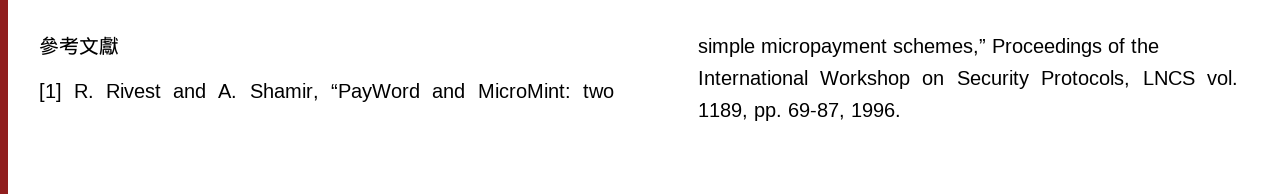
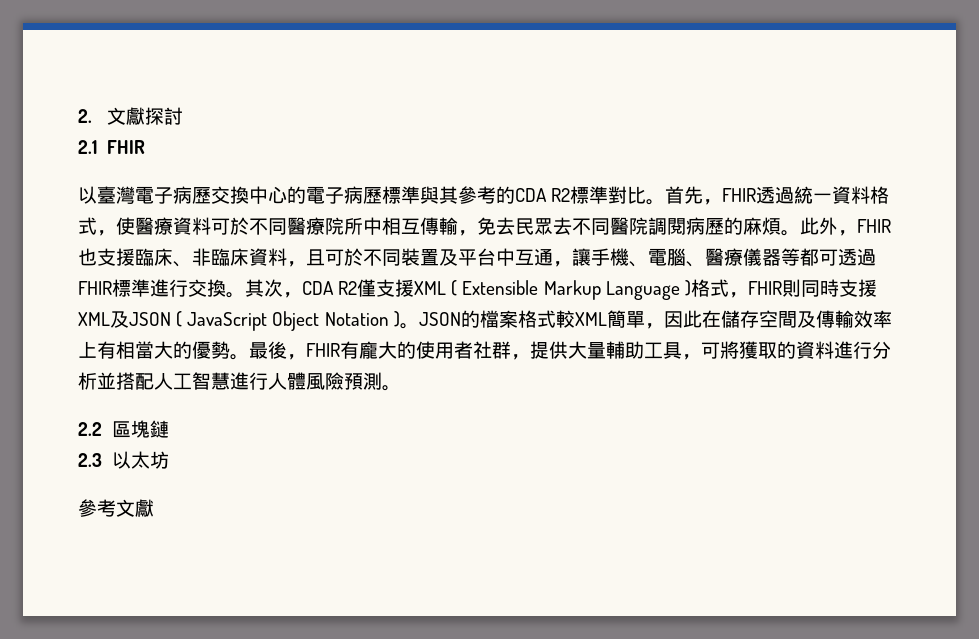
+ 2.文獻探討
+ 2.1 FHIR
+ 以臺灣電子病歷交換中心的電子病歷標準與其參考的CDA R2標準對比。首先，FHIR透過統一資料格式，使醫療資料可於不同醫療院所中相互傳輸，免去民眾去不同醫院調閱病歷的麻煩。此外，FHIR也支援臨床、非臨床資料，且可於不同裝置及平台中互通，讓手機、電腦、醫療儀器等都可透過FHIR標準進行交換。其次，CDA R2僅支援XML ( Extensible Markup Language )格式，FHIR則同時支援XML及JSON ( JavaScript Object Notation )。JSON的檔案格式較XML簡單，因此在儲存空間及傳輸效率上有相當大的優勢。最後，FHIR有龐大的使用者社群，提供大量輔助工具，可將獲取的資料進行分析並搭配人工智慧進行人體風險預測。
+ 2.2區塊鏈
+ 2.3以太坊
  參考文獻
- [1] R. Rivest and A. Shamir, “PayWord and MicroMint: two simple micropayment schemes,” Proceedings of the International Workshop on Security Protocols, LNCS vol. 1189, pp. 69-87, 1996.

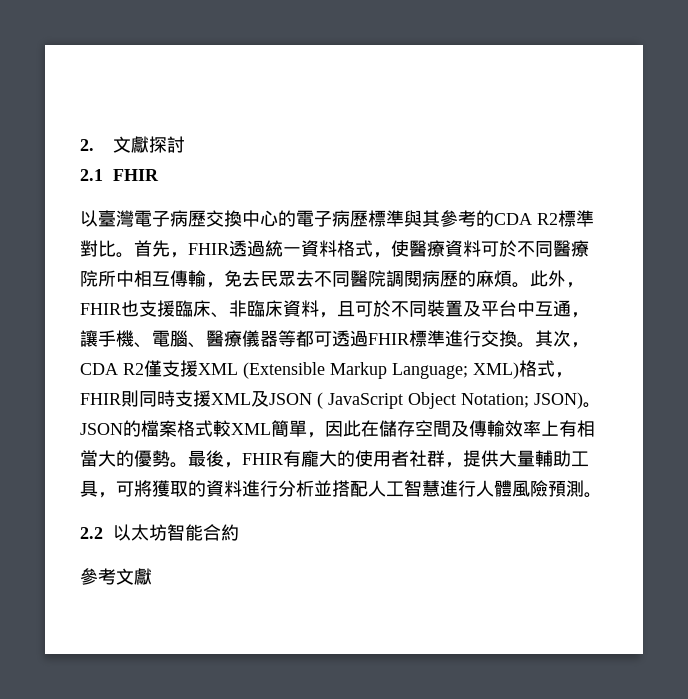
- 其次，CDA R2僅支援XML ( Extensible Markup Language )格式，FHIR則同時支援XML及JSON ( JavaScript Object Notation )。
+ 其次，CDA R2僅支援XML (Extensible Markup Language; XML)格式，FHIR則同時支援XML及JSON ( JavaScript Object Notation; JSON)。
- 2.2區塊鏈
- 2.3以太坊
+ 2.2以太坊智能合約

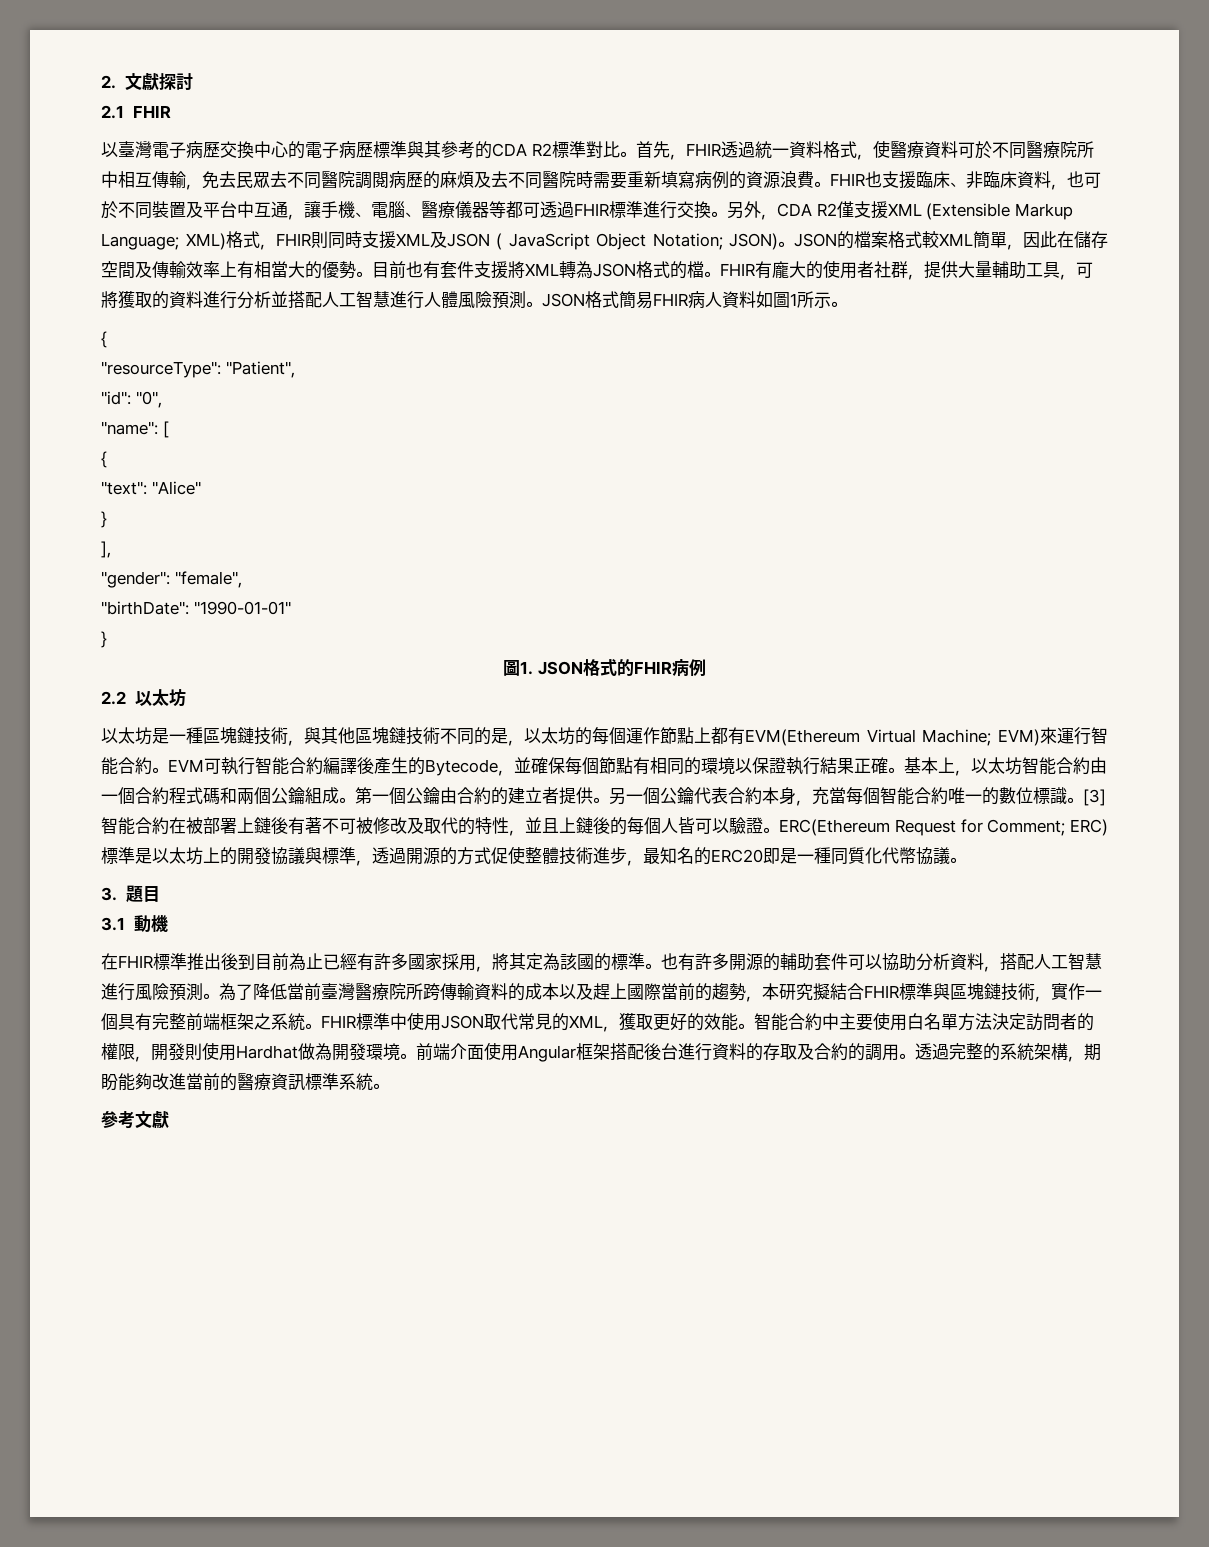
- 首先，FHIR透過統一資料格式，使醫療資料可於不同醫療院所中相互傳輸，免去民眾去不同醫院調閱病歷的麻煩。此外，FHIR也支援臨床、非臨床資料，且可於不同裝置及平台中互通，讓手機、電腦、醫療儀器等都可透過FHIR標準進行交換。
+ 首先，FHIR透過統一資料格式，使醫療資料可於不同醫療院所中相互傳輸，免去民眾去不同醫院調閱病歷的麻煩及去不同醫院時需要重新填寫病例的資源浪費。FHIR也支援臨床、非臨床資料，也可於不同裝置及平台中互通，讓手機、電腦、醫療儀器等都可透過FHIR標準進行交換。
- 其次，CDA R2僅支援XML (Extensible Markup Language; XML)格式，FHIR則同時支援XML及JSON ( JavaScript Object Notation; JSON)。
+ 另外，CDA R2僅支援XML (Extensible Markup Language; XML)格式，FHIR則同時支援XML及JSON ( JavaScript Object Notation; JSON)。
- 最後，FHIR有龐大的使用者社群，提供大量輔助工具，可將獲取的資料進行分析並搭配人工智慧進行人體風險預測。
- 2.2以太坊智能合約
+ 目前也有套件支援將XML轉為JSON格式的檔。FHIR有龐大的使用者社群，提供大量輔助工具，可將獲取的資料進行分析並搭配人工智慧進行人體風險預測。JSON格式簡易FHIR病人資料如圖1所示。
+ {
+ "resourceType": "Patient",
+ "id": "0",
+ "name": [
+ {
+ "text": "Alice"
+ }
+ ],
+ "gender": "female",
+ "birthDate": "1990-01-01"
+ }
+ 圖1. JSON格式的FHIR病例
+ 2.2以太坊
+ 以太坊是一種區塊鏈技術，與其他區塊鏈技術不同的是，以太坊的每個運作節點上都有EVM(Ethereum Virtual Machine; EVM)來運行智能合約。EVM可執行智能合約編譯後產生的Bytecode，並確保每個節點有相同的環境以保證執行結果正確。基本上，以太坊智能合約由一個合約程式碼和兩個公鑰組成。第一個公鑰由合約的建立者提供。另一個公鑰代表合約本身，充當每個智能合約唯一的數位標識。[3]智能合約在被部署上鏈後有著不可被修改及取代的特性，並且上鏈後的每個人皆可以驗證。ERC(Ethereum Request for Comment; ERC)標準是以太坊上的開發協議與標準，透過開源的方式促使整體技術進步，最知名的ERC20即是一種同質化代幣協議。
+ 3.題目
+ 3.1動機
+ 在FHIR標準推出後到目前為止已經有許多國家採用，將其定為該國的標準。也有許多開源的輔助套件可以協助分析資料，搭配人工智慧進行風險預測。為了降低當前臺灣醫療院所跨傳輸資料的成本以及趕上國際當前的趨勢，本研究擬結合FHIR標準與區塊鏈技術，實作一個具有完整前端框架之系統。FHIR標準中使用JSON取代常見的XML，獲取更好的效能。智能合約中主要使用白名單方法決定訪問者的權限，開發則使用Hardhat做為開發環境。前端介面使用Angular框架搭配後台進行資料的存取及合約的調用。透過完整的系統架構，期盼能夠改進當前的醫療資訊標準系統。

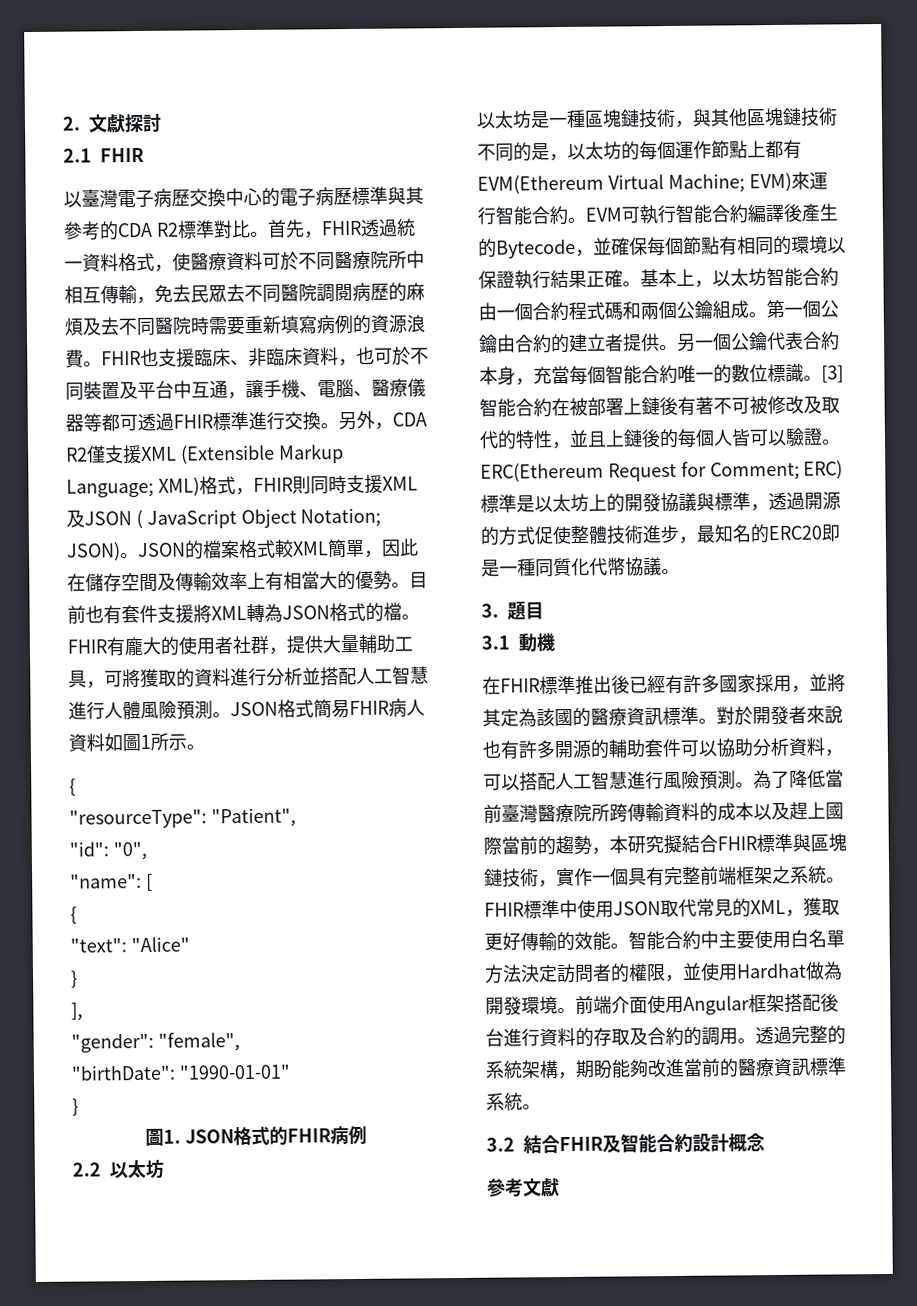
- 在FHIR標準推出後到目前為止已經有許多國家採用，將其定為該國的標準。也有許多開源的輔助套件可以協助分析資料，搭配人工智慧進行風險預測。
+ 在FHIR標準推出後已經有許多國家採用，並將其定為該國的醫療資訊標準。對於開發者來說也有許多開源的輔助套件可以協助分析資料，可以搭配人工智慧進行風險預測。
- FHIR標準中使用JSON取代常見的XML，獲取更好的效能。
+ FHIR標準中使用JSON取代常見的XML，獲取更好傳輸的效能。
- 智能合約中主要使用白名單方法決定訪問者的權限，開發則使用Hardhat做為開發環境。
+ 智能合約中主要使用白名單方法決定訪問者的權限，並使用Hardhat做為開發環境。
+ 3.2結合FHIR及智能合約設計概念

